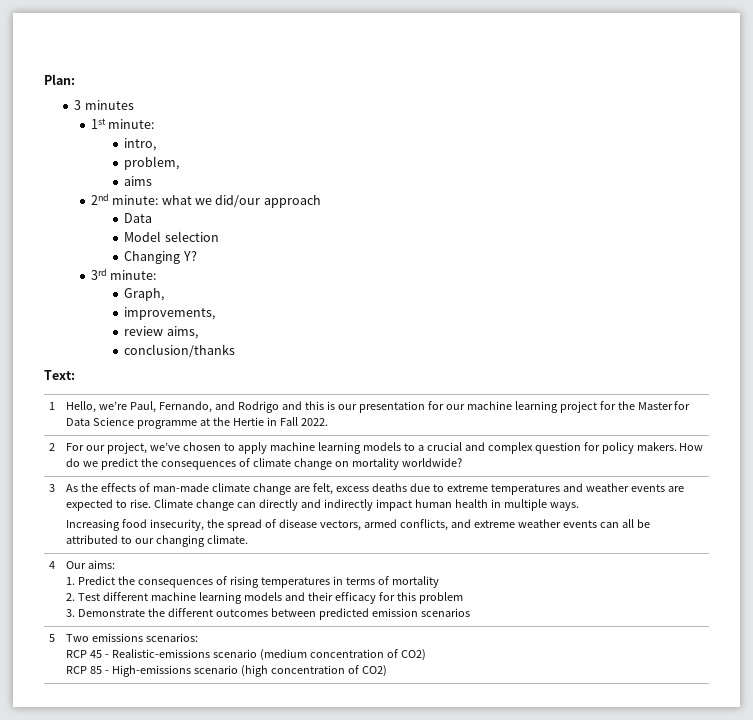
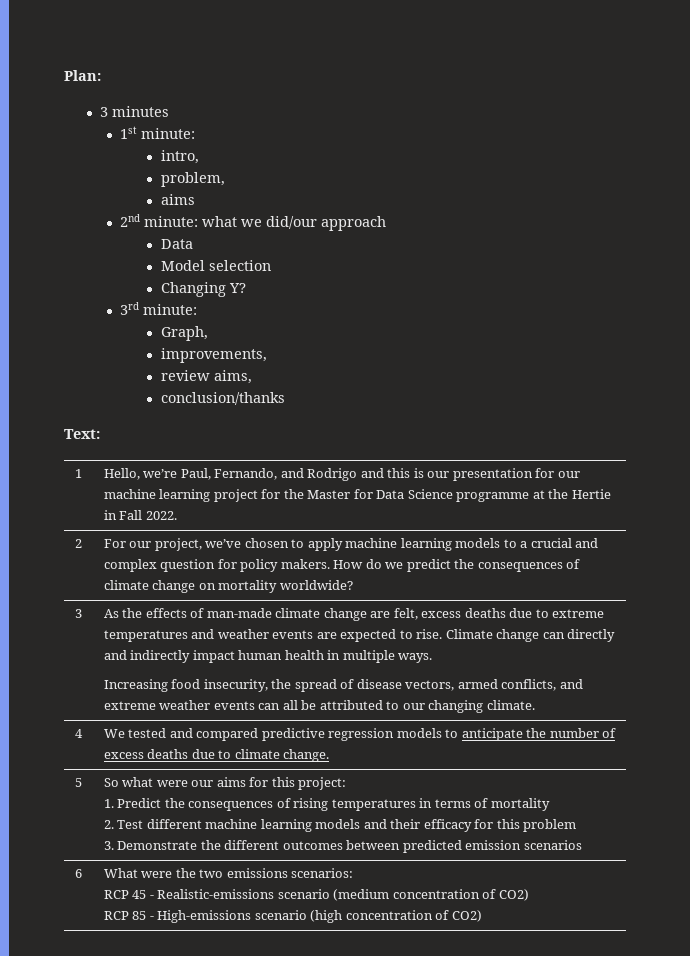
- 4 | Our aims:
+ 4 | We tested and compared predictive regression models to anticipate the number of excess deaths due to climate change.
+ 5 | So what were our aims for this project:
- 5 | Two emissions scenarios:
+ 6 | What were the two emissions scenarios:

